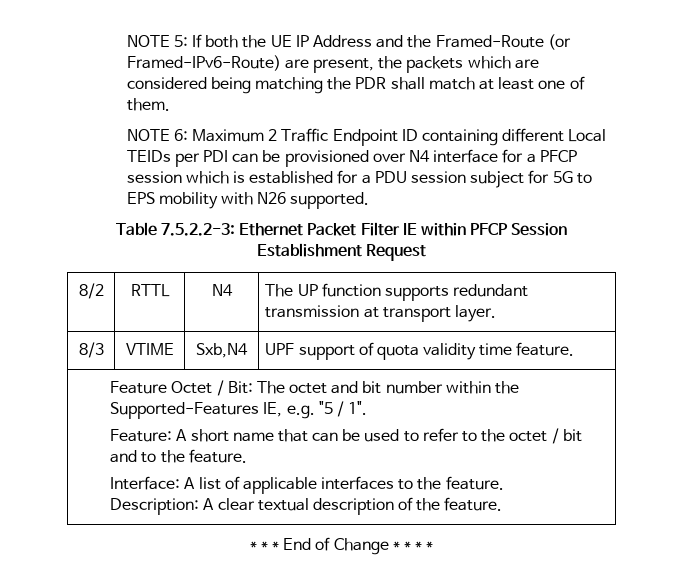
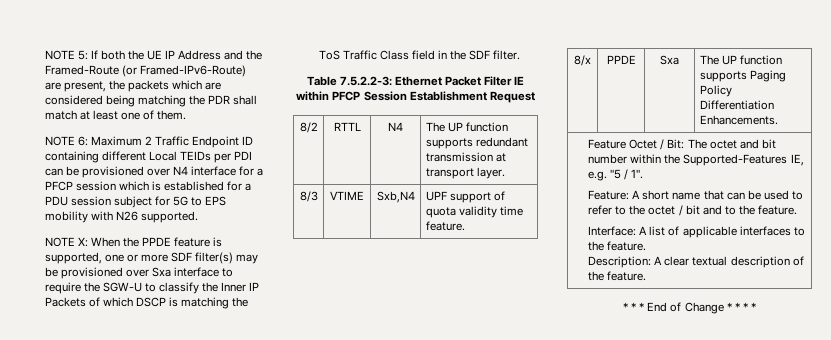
+ NOTE X: When the PPDE feature is supported, one or more SDF filter(s) may be provisioned over Sxa interface to require the SGW-U to classify the Inner IP Packets of which DSCP is matching the ToS Traffic Class field in the SDF filter.
+ 8/x | PPDE | Sxa | The UP function supports Paging Policy Differentiation Enhancements.

